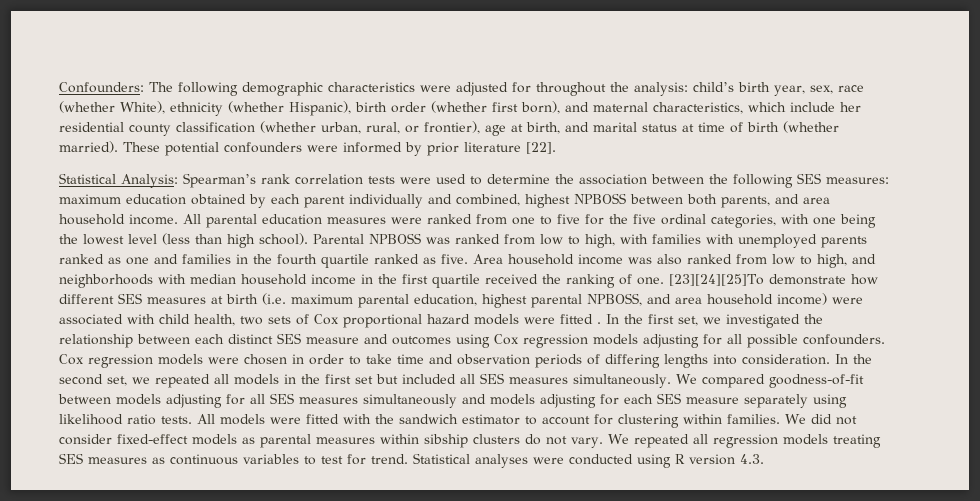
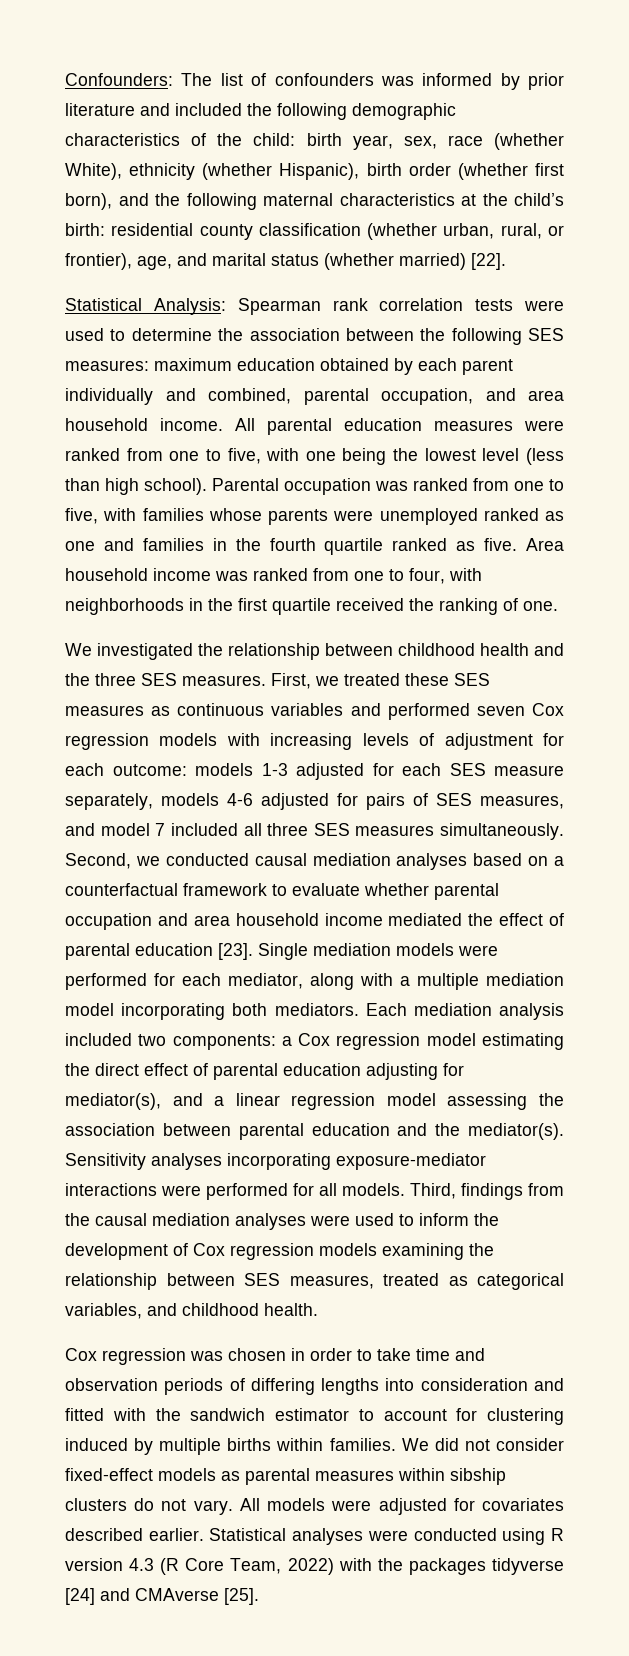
- Confounders: The following demographic characteristics were adjusted for throughout the analysis: child’s birth year, sex, race (whether White), ethnicity (whether Hispanic), birth order (whether first born), and maternal characteristics, which include her residential county classification (whether urban, rural, or frontier), age at birth, and marital status at time of birth (whether married). These potential confounders were informed by prior literature [22].
+ Confounders: The list of confounders was informed by prior literature and included the following demographic characteristics of the child: birth year, sex, race (whether White), ethnicity (whether Hispanic), birth order (whether first born), and the following maternal characteristics at the child’s birth: residential county classification (whether urban, rural, or frontier), age, and marital status (whether married) [22].
- Statistical Analysis: Spearman’s rank correlation tests were used to determine the association between the following SES measures: maximum education obtained by each parent individually and combined, highest NPBOSS between both parents, and area household income.
+ Statistical Analysis: Spearman rank correlation tests were used to determine the association between the following SES measures: maximum education obtained by each parent individually and combined, parental occupation, and area household income.
- All parental education measures were ranked from one to five for the five ordinal categories, with one being the lowest level (less than high school).
+ All parental education measures were ranked from one to five, with one being the lowest level (less than high school).
- Parental NPBOSS was ranked from low to high, with families with unemployed parents ranked as one and families in the fourth quartile ranked as five.
+ Parental occupation was ranked from one to five, with families whose parents were unemployed ranked as one and families in the fourth quartile ranked as five.
- Area household income was also ranked from low to high, and neighborhoods with median household income in the first quartile received the ranking of one. [23][24][25]To demonstrate how different SES measures at birth (i.e. maximum parental education, highest parental NPBOSS, and area household income) were associated with child health, two sets of Cox proportional hazard models were fitted . In the first set, we investigated the relationship between each distinct SES measure and outcomes using Cox regression models adjusting for all possible confounders. Cox regression models were chosen in order to take time and observation periods of differing lengths into consideration. In the second set, we repeated all models in the first set but included all SES measures simultaneously. We compared goodness-of-fit between models adjusting for all SES measures simultaneously and models adjusting for each SES measure separately using likelihood ratio tests. All models were fitted with the sandwich estimator to account for clustering within families.
+ Area household income was ranked from one to four, with neighborhoods in the first quartile received the ranking of one.
+ We investigated the relationship between childhood health and the three SES measures. First, we treated these SES measures as continuous variables and performed seven Cox regression models with increasing levels of adjustment for each outcome: models 1-3 adjusted for each SES measure separately, models 4-6 adjusted for pairs of SES measures, and model 7 included all three SES measures simultaneously. Second, we conducted causal mediation analyses based on a counterfactual framework to evaluate whether parental occupation and area household income mediated the effect of parental education [23]. Single mediation models were performed for each mediator, along with a multiple mediation model incorporating both mediators. Each mediation analysis included two components: a Cox regression model estimating the direct effect of parental education adjusting for mediator(s), and a linear regression model assessing the association between parental education and the mediator(s). Sensitivity analyses incorporating exposure-mediator interactions were performed for all models. Third, findings from the causal mediation analyses were used to inform the development of Cox regression models examining the relationship between SES measures, treated as categorical variables, and childhood health.
+ Cox regression was chosen in order to take time and observation periods of differing lengths into consideration and fitted with the sandwich estimator to account for clustering induced by multiple births within families.
- We repeated all regression models treating SES measures as continuous variables to test for trend.
+ All models were adjusted for covariates described earlier.
- Statistical analyses were conducted using R version 4.3.
+ Statistical analyses were conducted using R version 4.3 (R Core Team, 2022) with the packages tidyverse [24] and CMAverse [25].

